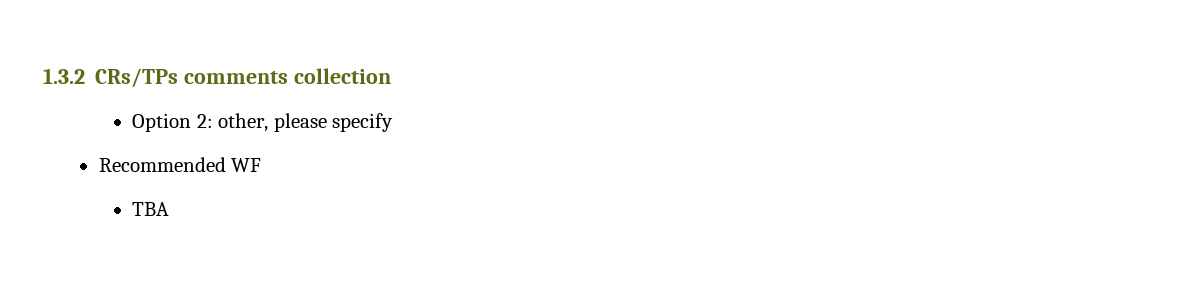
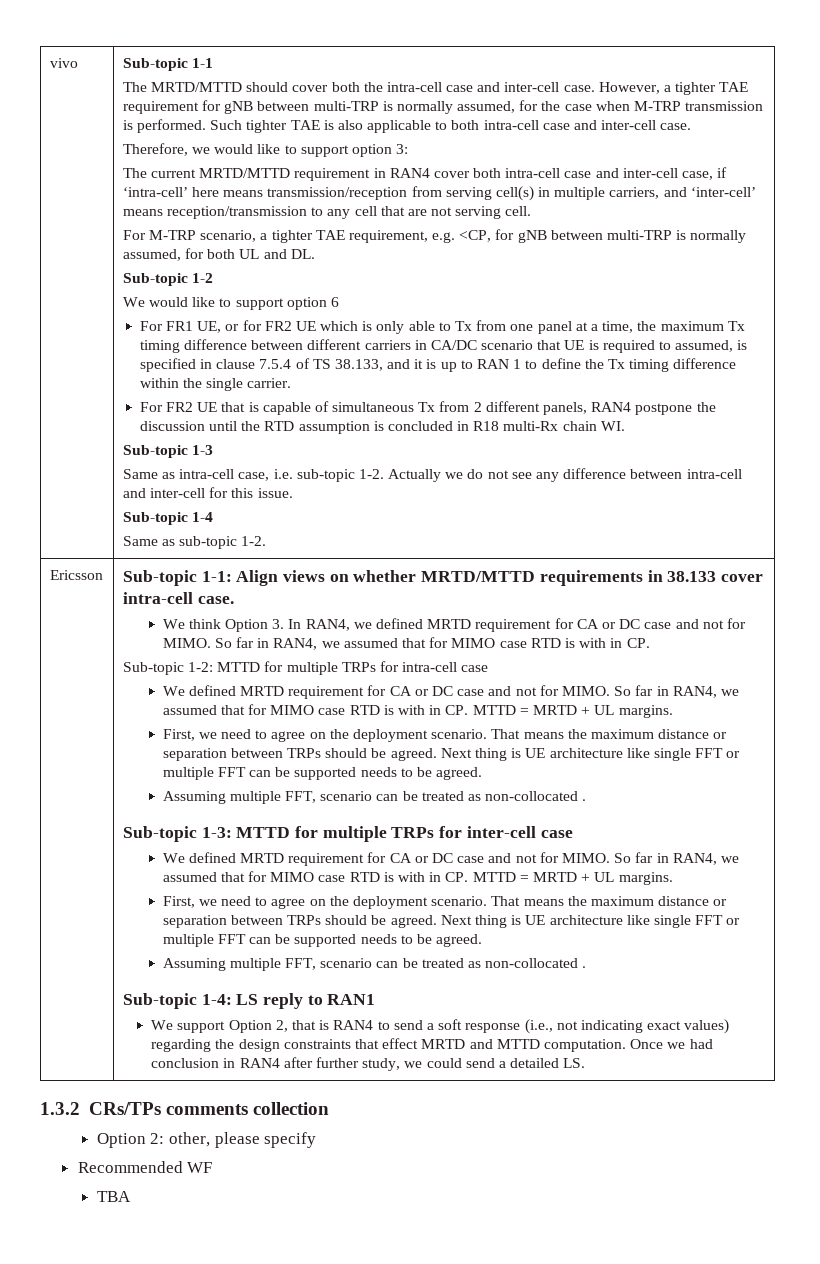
+ vivo | Sub-topic 1-1
+ The MRTD/MTTD should cover both the intra-cell case and inter-cell case. However, a tighter TAE requirement for gNB between multi-TRP is normally assumed, for the case when M-TRP transmission is performed. Such tighter TAE is also applicable to both intra-cell case and inter-cell case.
+ Therefore, we would like to support option 3:
+ The current MRTD/MTTD requirement in RAN4 cover both intra-cell case and inter-cell case, if ‘intra-cell’ here means transmission/reception from serving cell(s) in multiple carriers, and ‘inter-cell’ means reception/transmission to any cell that are not serving cell.
+ For M-TRP scenario, a tighter TAE requirement, e.g. <CP, for gNB between multi-TRP is normally assumed, for both UL and DL.
+ Sub-topic 1-2
+ We would like to support option 6
+ For FR1 UE, or for FR2 UE which is only able to Tx from one panel at a time, the maximum Tx timing difference between different carriers in CA/DC scenario that UE is required to assumed, is specified in clause 7.5.4 of TS 38.133, and it is up to RAN 1 to define the Tx timing difference within the single carrier.
+ For FR2 UE that is capable of simultaneous Tx from 2 different panels, RAN4 postpone the discussion until the RTD assumption is concluded in R18 multi-Rx chain WI.
+ Sub-topic 1-3
+ Same as intra-cell case, i.e. sub-topic 1-2. Actually we do not see any difference between intra-cell and inter-cell for this issue.
+ Sub-topic 1-4
+ Same as sub-topic 1-2.
+ Ericsson | Sub-topic 1-1: Align views on whether MRTD/MTTD requirements in 38.133 cover intra-cell case.
+ We think Option 3. In RAN4, we defined MRTD requirement for CA or DC case and not for MIMO. So far in RAN4, we assumed that for MIMO case RTD is with in CP.
+ Sub-topic 1-2: MTTD for multiple TRPs for intra-cell case
+ We defined MRTD requirement for CA or DC case and not for MIMO. So far in RAN4, we assumed that for MIMO case RTD is with in CP. MTTD = MRTD + UL margins.
+ First, we need to agree on the deployment scenario. That means the maximum distance or separation between TRPs should be agreed. Next thing is UE architecture like single FFT or multiple FFT can be supported needs to be agreed.
+ Assuming multiple FFT, scenario can be treated as non-collocated .
+ Sub-topic 1-3: MTTD for multiple TRPs for inter-cell case
+ We defined MRTD requirement for CA or DC case and not for MIMO. So far in RAN4, we assumed that for MIMO case RTD is with in CP. MTTD = MRTD + UL margins.
+ First, we need to agree on the deployment scenario. That means the maximum distance or separation between TRPs should be agreed. Next thing is UE architecture like single FFT or multiple FFT can be supported needs to be agreed.
+ Assuming multiple FFT, scenario can be treated as non-collocated .
+ Sub-topic 1-4: LS reply to RAN1
+ We support Option 2, that is RAN4 to send a soft response (i.e., not indicating exact values) regarding the design constraints that effect MRTD and MTTD computation. Once we had conclusion in RAN4 after further study, we could send a detailed LS.

